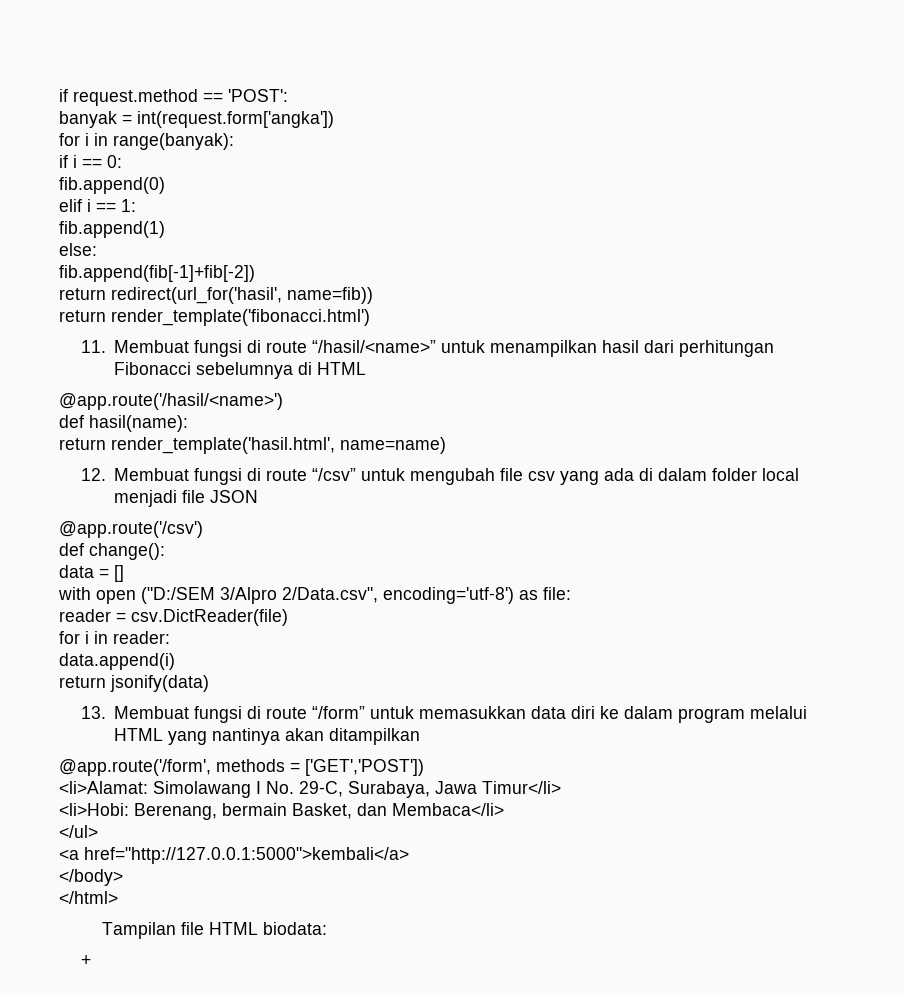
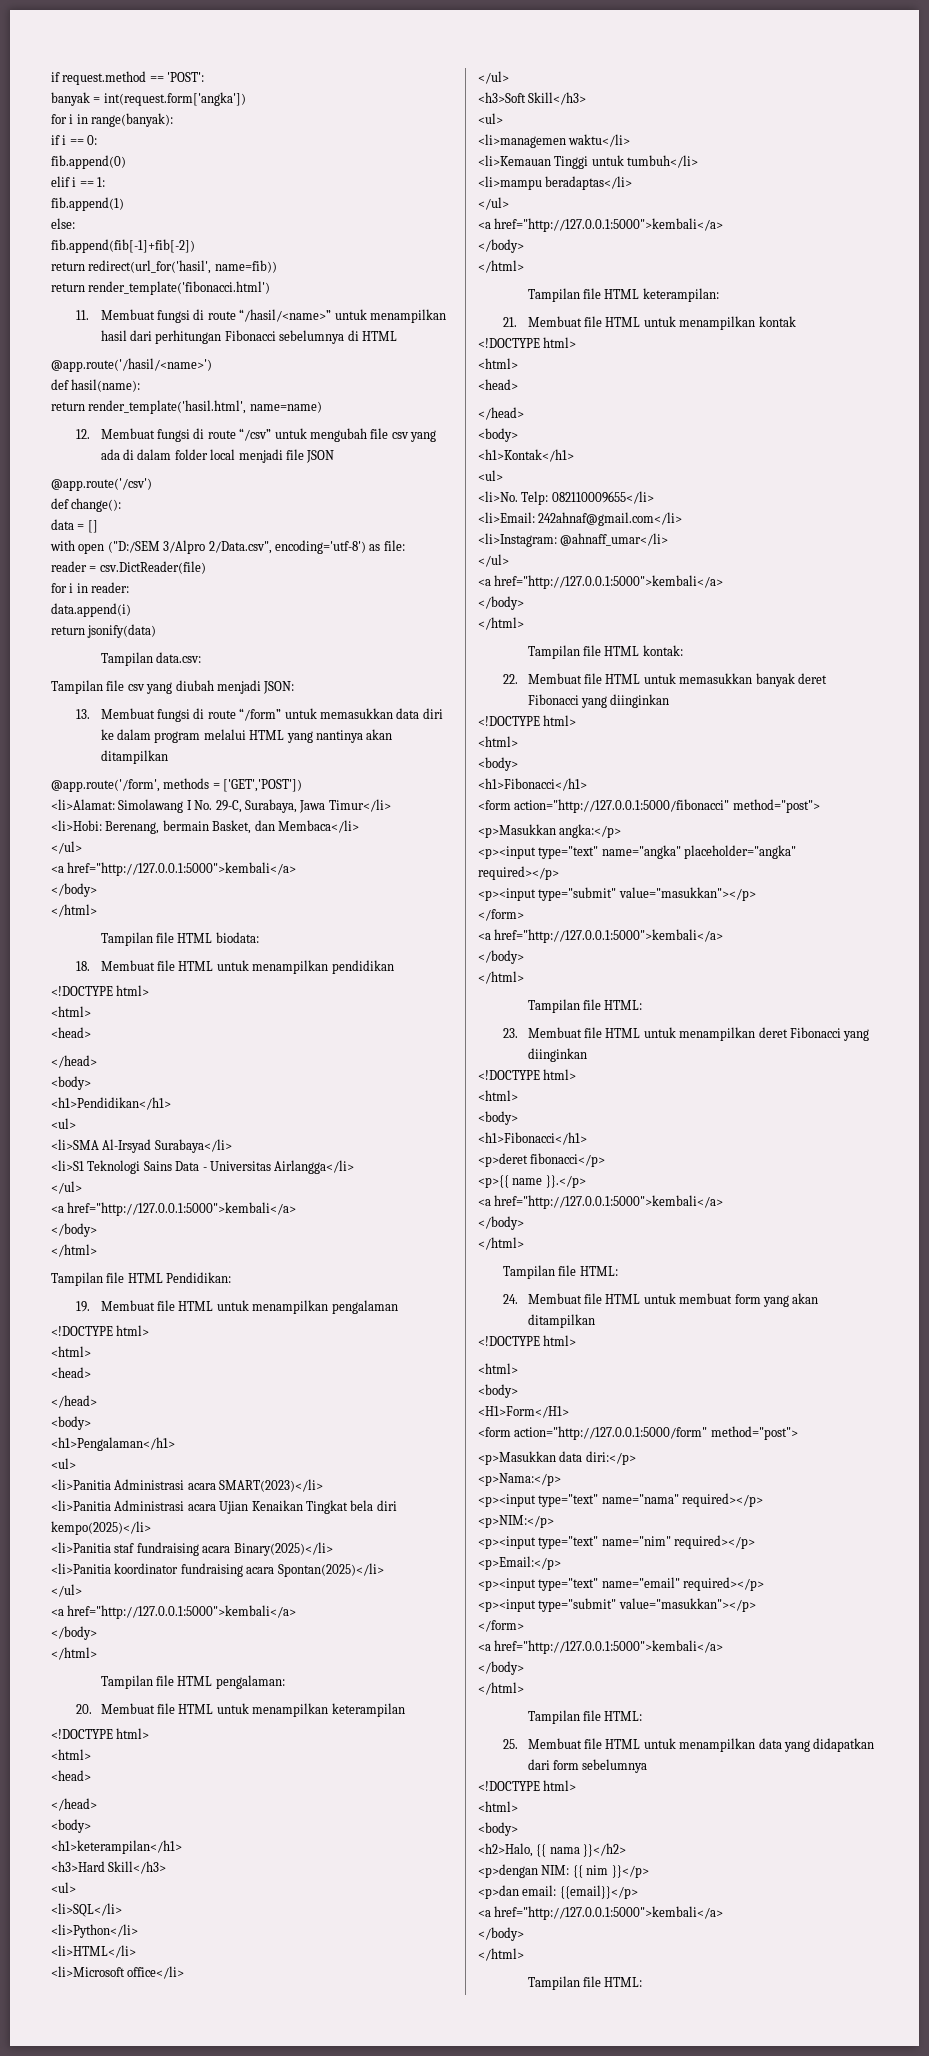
+ Tampilan data.csv:
+ Tampilan file csv yang diubah menjadi JSON:
- +
+ 18. Membuat file HTML untuk menampilkan pendidikan
+ <!DOCTYPE html>
+ <html>
+ <head>
+ </head>
+ <body>
+ <h1>Pendidikan</h1>
+ <ul>
+ <li>SMA Al-Irsyad Surabaya</li>
+ <li>S1 Teknologi Sains Data - Universitas Airlangga</li>
+ </ul>
+ <a href="http://127.0.0.1:5000">kembali</a>
+ </body>
+ </html>
+ Tampilan file HTML Pendidikan:
+ 19. Membuat file HTML untuk menampilkan pengalaman
+ <!DOCTYPE html>
+ <html>
+ <head>
+ </head>
+ <body>
+ <h1>Pengalaman</h1>
+ <ul>
+ <li>Panitia Administrasi acara SMART(2023)</li>
+ <li>Panitia Administrasi acara Ujian Kenaikan Tingkat bela diri kempo(2025)</li>
+ <li>Panitia staf fundraising acara Binary(2025)</li>
+ <li>Panitia koordinator fundraising acara Spontan(2025)</li>
+ </ul>
+ <a href="http://127.0.0.1:5000">kembali</a>
+ </body>
+ </html>
+ Tampilan file HTML pengalaman:
+ 20. Membuat file HTML untuk menampilkan keterampilan
+ <!DOCTYPE html>
+ <html>
+ <head>
+ </head>
+ <body>
+ <h1>keterampilan</h1>
+ <h3>Hard Skill</h3>
+ <ul>
+ <li>SQL</li>
+ <li>Python</li>
+ <li>HTML</li>
+ <li>Microsoft office</li>
+ </ul>
+ <h3>Soft Skill</h3>
+ <ul>
+ <li>managemen waktu</li>
+ <li>Kemauan Tinggi untuk tumbuh</li>
+ <li>mampu beradaptas</li>
+ </ul>
+ <a href="http://127.0.0.1:5000">kembali</a>
+ </body>
+ </html>
+ Tampilan file HTML keterampilan:
+ 21. Membuat file HTML untuk menampilkan kontak
+ <!DOCTYPE html>
+ <html>
+ <head>
+ </head>
+ <body>
+ <h1>Kontak</h1>
+ <ul>
+ <li>No. Telp: 082110009655</li>
+ <li>Email: 242ahnaf@gmail.com</li>
+ <li>Instagram: @ahnaff_umar</li>
+ </ul>
+ <a href="http://127.0.0.1:5000">kembali</a>
+ </body>
+ </html>
+ Tampilan file HTML kontak:
+ 22. Membuat file HTML untuk memasukkan banyak deret Fibonacci yang diinginkan
+ <!DOCTYPE html>
+ <html>
+ <body>
+ <h1>Fibonacci</h1>
+ <form action="http://127.0.0.1:5000/fibonacci" method="post">
+ <p>Masukkan angka:</p>
+ <p><input type="text" name="angka" placeholder="angka" required></p>
+ <p><input type="submit" value="masukkan"></p>
+ </form>
+ <a href="http://127.0.0.1:5000">kembali</a>
+ </body>
+ </html>
+ Tampilan file HTML:
+ 23. Membuat file HTML untuk menampilkan deret Fibonacci yang diinginkan
+ <!DOCTYPE html>
+ <html>
+ <body>
+ <h1>Fibonacci</h1>
+ <p>deret fibonacci</p>
+ <p>{{ name }}.</p>
+ <a href="http://127.0.0.1:5000">kembali</a>
+ </body>
+ </html>
+ Tampilan file HTML:
+ 24. Membuat file HTML untuk membuat form yang akan ditampilkan
+ <!DOCTYPE html>
+ <html>
+ <body>
+ <H1>Form</H1>
+ <form action="http://127.0.0.1:5000/form" method="post">
+ <p>Masukkan data diri:</p>
+ <p>Nama:</p>
+ <p><input type="text" name="nama" required></p>
+ <p>NIM:</p>
+ <p><input type="text" name="nim" required></p>
+ <p>Email:</p>
+ <p><input type="text" name="email" required></p>
+ <p><input type="submit" value="masukkan"></p>
+ </form>
+ <a href="http://127.0.0.1:5000">kembali</a>
+ </body>
+ </html>
+ Tampilan file HTML:
+ 25. Membuat file HTML untuk menampilkan data yang didapatkan dari form sebelumnya
+ <!DOCTYPE html>
+ <html>
+ <body>
+ <h2>Halo, {{ nama }}</h2>
+ <p>dengan NIM: {{ nim }}</p>
+ <p>dan email: {{email}}</p>
+ <a href="http://127.0.0.1:5000">kembali</a>
+ </body>
+ </html>
+ Tampilan file HTML:

